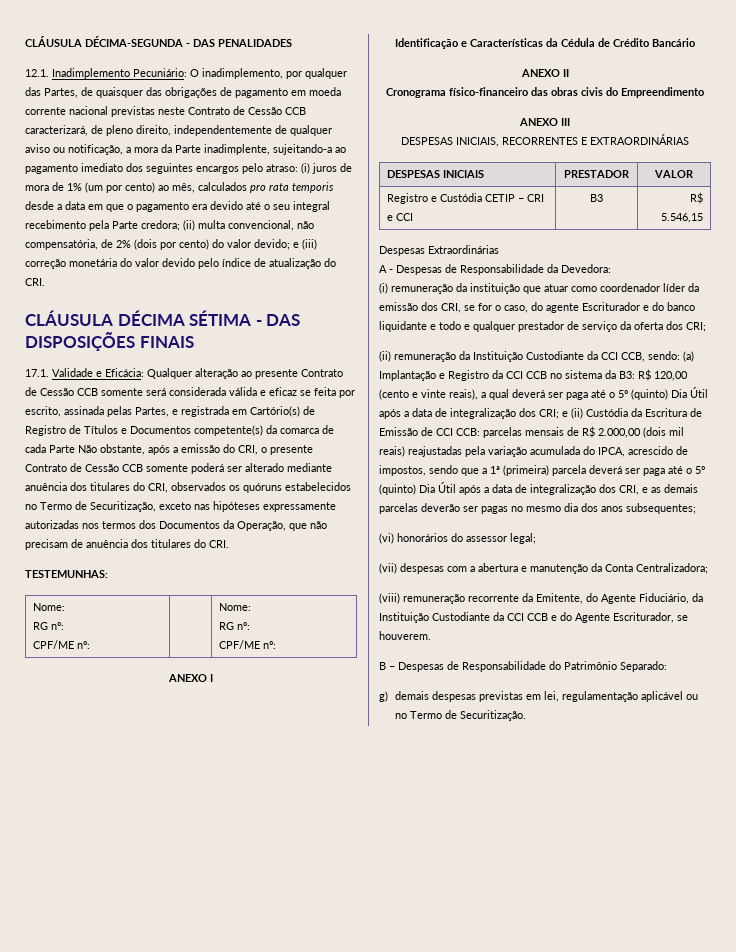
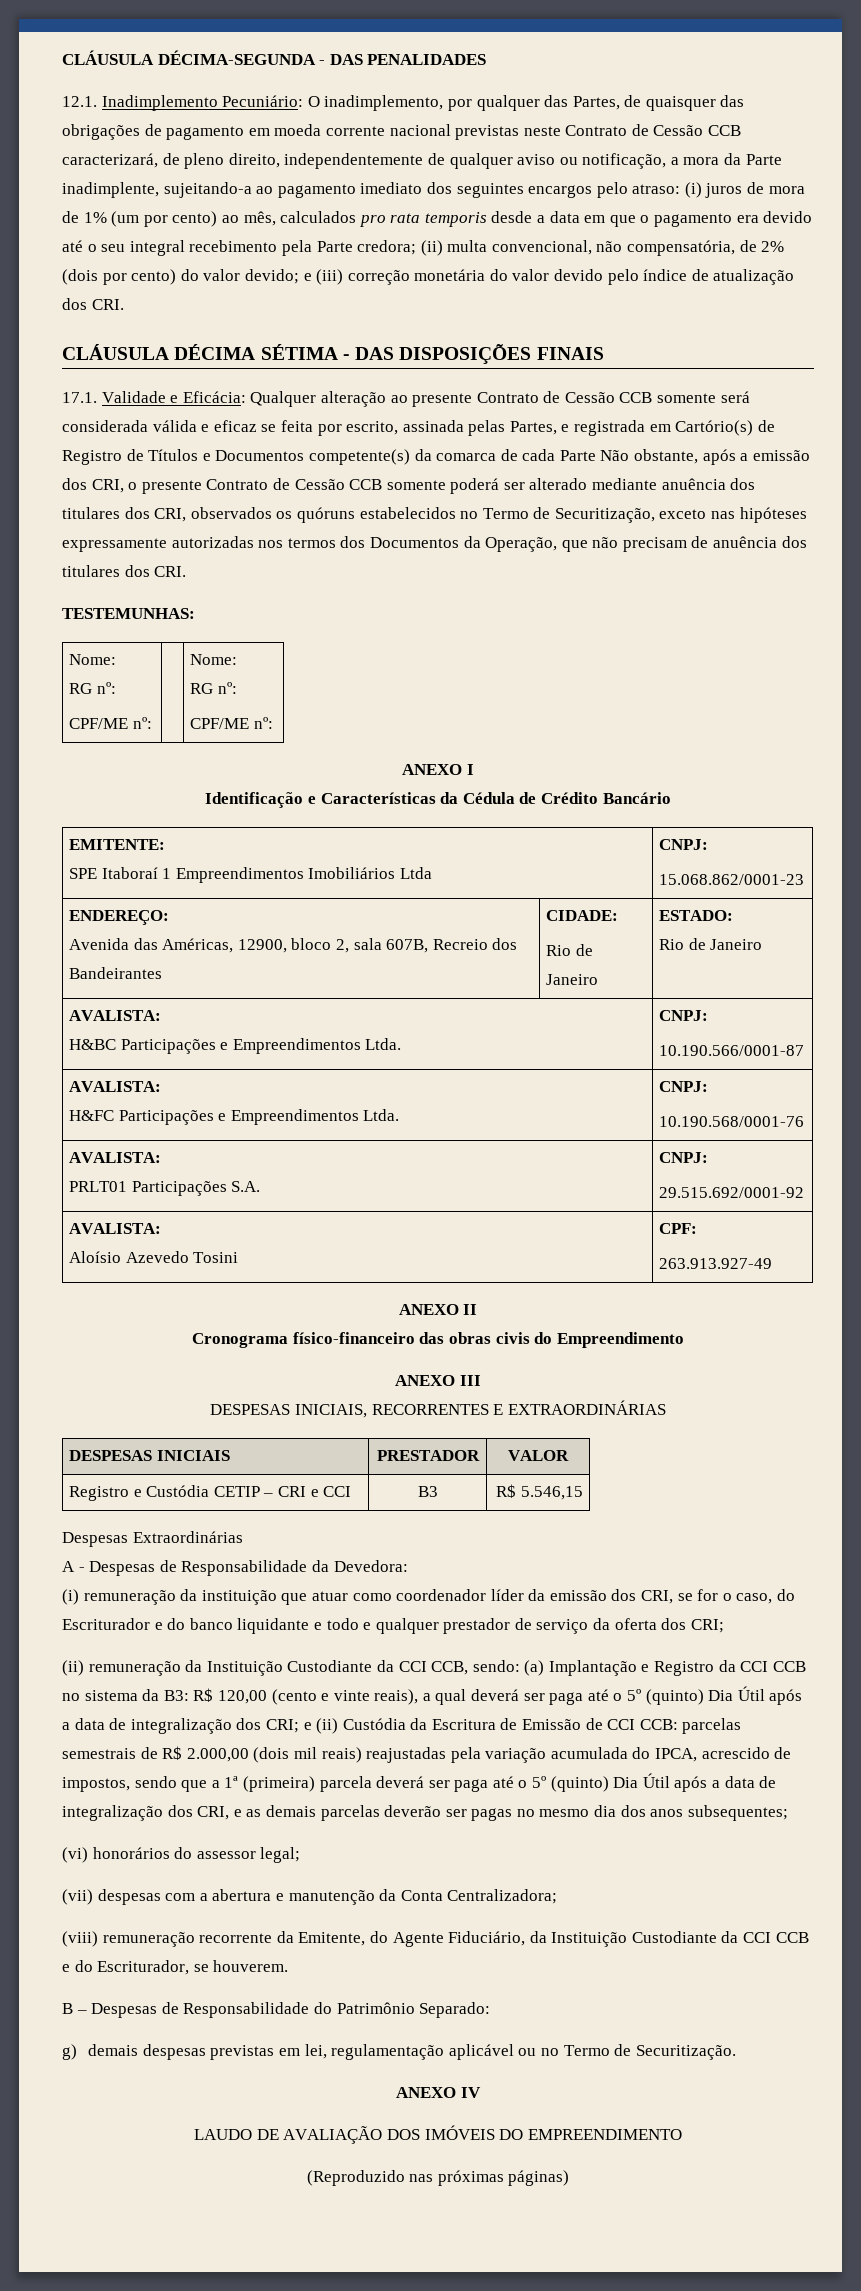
- e (iii) correção monetária do valor devido pelo índice de atualização do CRI.
+ e (iii) correção monetária do valor devido pelo índice de atualização dos CRI.
- Qualquer alteração ao presente Contrato de Cessão CCB somente será considerada válida e eficaz se feita por escrito, assinada pelas Partes, e registrada em Cartório(s) de Registro de Títulos e Documentos competente(s) da comarca de cada Parte Não obstante, após a emissão do CRI, o presente Contrato de Cessão CCB somente poderá ser alterado mediante anuência dos titulares do CRI, observados os quóruns estabelecidos no Termo de Securitização, exceto nas hipóteses expressamente autorizadas nos termos dos Documentos da Operação, que não precisam de anuência dos titulares do CRI.
+ Qualquer alteração ao presente Contrato de Cessão CCB somente será considerada válida e eficaz se feita por escrito, assinada pelas Partes, e registrada em Cartório(s) de Registro de Títulos e Documentos competente(s) da comarca de cada Parte Não obstante, após a emissão dos CRI, o presente Contrato de Cessão CCB somente poderá ser alterado mediante anuência dos titulares dos CRI, observados os quóruns estabelecidos no Termo de Securitização, exceto nas hipóteses expressamente autorizadas nos termos dos Documentos da Operação, que não precisam de anuência dos titulares dos CRI.
+ EMITENTE:
+ SPE Itaboraí 1 Empreendimentos Imobiliários Ltda | CNPJ:
+ 15.068.862/0001-23
+ ENDEREÇO:
+ Avenida das Américas, 12900, bloco 2, sala 607B, Recreio dos Bandeirantes | CIDADE:
+ Rio de Janeiro | ESTADO:
+ Rio de Janeiro
+ AVALISTA:
+ H&BC Participações e Empreendimentos Ltda. | CNPJ:
+ 10.190.566/0001-87
+ AVALISTA:
+ H&FC Participações e Empreendimentos Ltda. | CNPJ:
+ 10.190.568/0001-76
+ AVALISTA:
+ PRLT01 Participações S.A. | CNPJ:
+ 29.515.692/0001-92
+ AVALISTA:
+ Aloísio Azevedo Tosini | CPF:
+ 263.913.927-49
- (i) remuneração da instituição que atuar como coordenador líder da emissão dos CRI, se for o caso, do agente Escriturador e do banco liquidante e todo e qualquer prestador de serviço da oferta dos CRI;
+ (i) remuneração da instituição que atuar como coordenador líder da emissão dos CRI, se for o caso, do Escriturador e do banco liquidante e todo e qualquer prestador de serviço da oferta dos CRI;
- parcelas mensais de R$ 2.000,00 (dois mil reais) reajustadas pela variação acumulada do IPCA, acrescido de impostos, sendo que a 1ª (primeira) parcela deverá ser paga até o 5º (quinto) Dia Útil após a data de integralização dos CRI, e as demais parcelas deverão ser pagas no mesmo dia dos anos subsequentes;
+ parcelas semestrais de R$ 2.000,00 (dois mil reais) reajustadas pela variação acumulada do IPCA, acrescido de impostos, sendo que a 1ª (primeira) parcela deverá ser paga até o 5º (quinto) Dia Útil após a data de integralização dos CRI, e as demais parcelas deverão ser pagas no mesmo dia dos anos subsequentes;
- (viii) remuneração recorrente da Emitente, do Agente Fiduciário, da Instituição Custodiante da CCI CCB e do Agente Escriturador, se houverem.
+ (viii) remuneração recorrente da Emitente, do Agente Fiduciário, da Instituição Custodiante da CCI CCB e do Escriturador, se houverem.
+ ANEXO IV
+ LAUDO DE AVALIAÇÃO DOS IMÓVEIS DO EMPREENDIMENTO
+ (Reproduzido nas próximas páginas)

